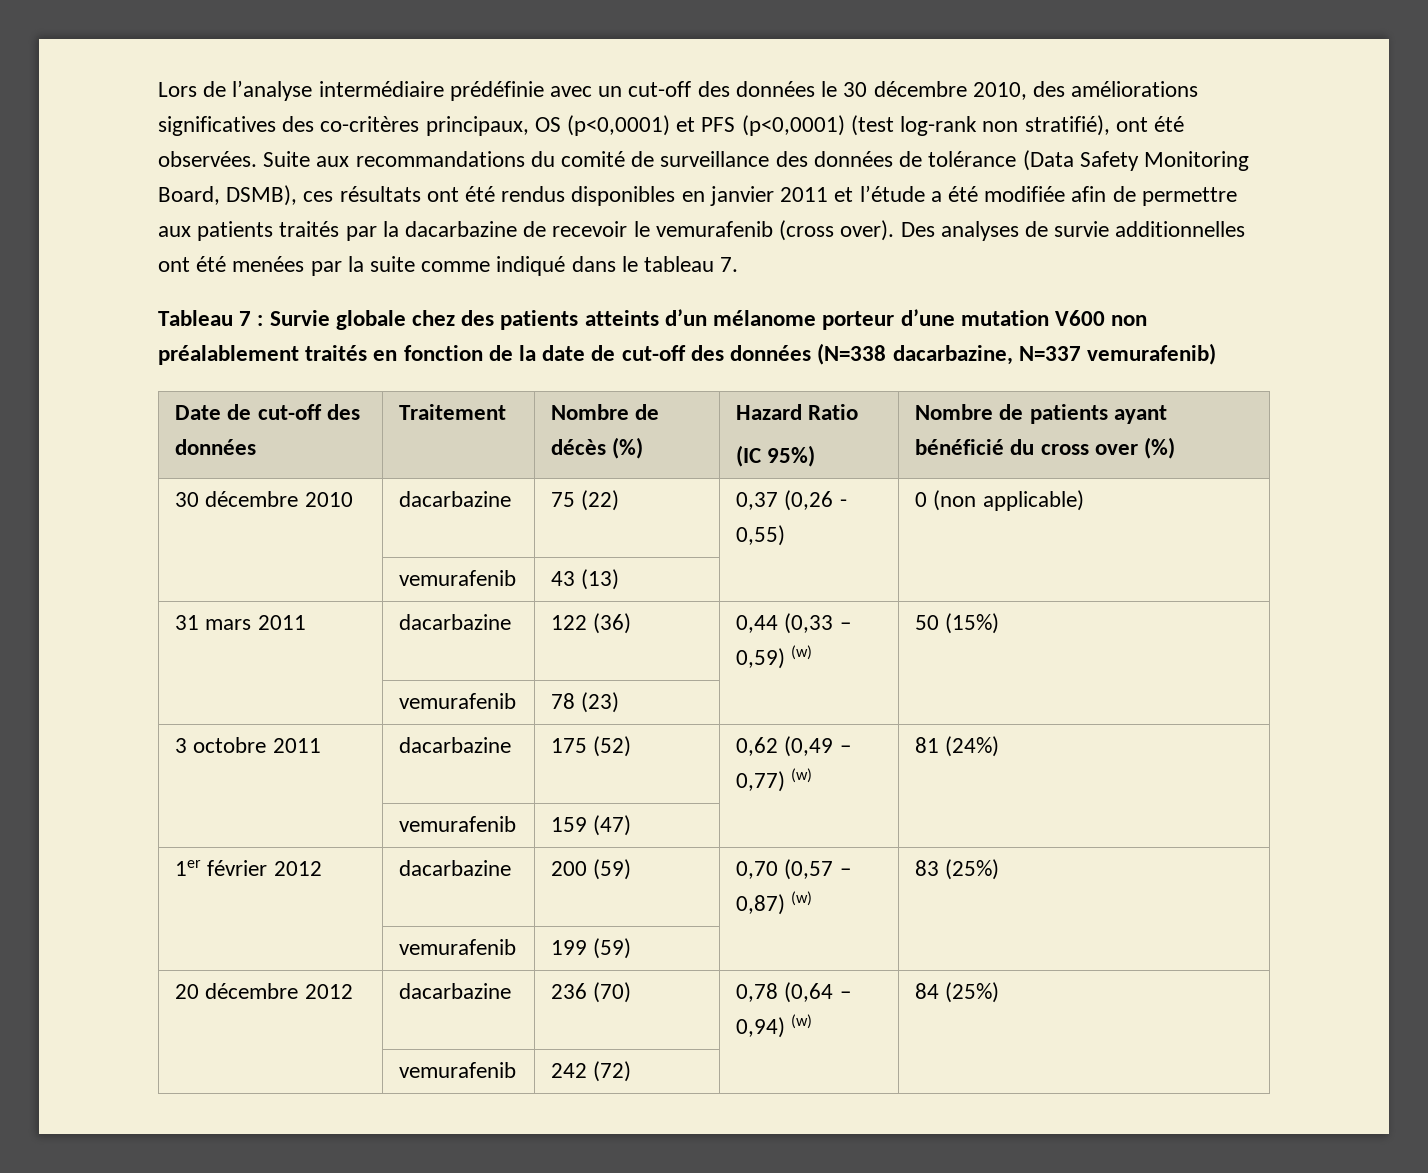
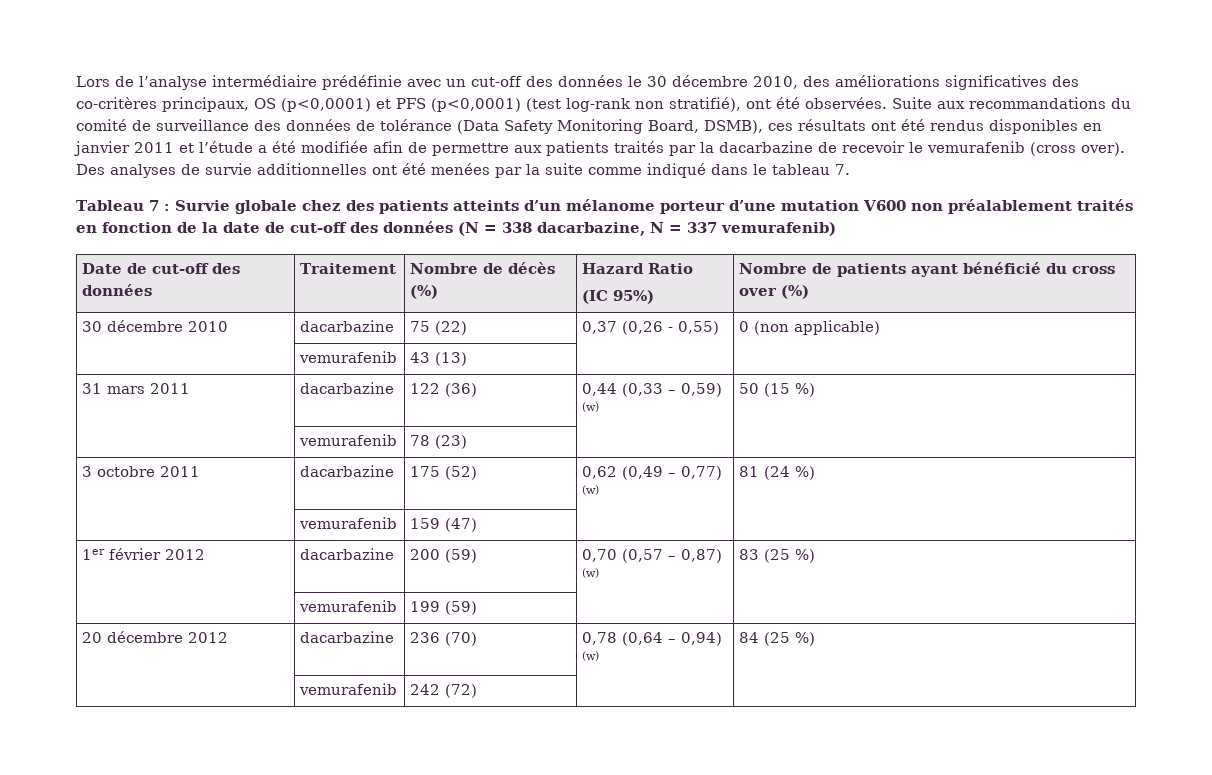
- Tableau 7 : Survie globale chez des patients atteints d’un mélanome porteur d’une mutation V600 non préalablement traités en fonction de la date de cut-off des données (N=338 dacarbazine, N=337 vemurafenib)
+ Tableau 7 : Survie globale chez des patients atteints d’un mélanome porteur d’une mutation V600 non préalablement traités en fonction de la date de cut-off des données (N = 338 dacarbazine, N = 337 vemurafenib)
- 31 mars 2011 | dacarbazine | 122 (36) | 0,44 (0,33 – 0,59) (w) | 50 (15%)
+ 31 mars 2011 | dacarbazine | 122 (36) | 0,44 (0,33 – 0,59) (w) | 50 (15 %)
- 3 octobre 2011 | dacarbazine | 175 (52) | 0,62 (0,49 – 0,77) (w) | 81 (24%)
+ 3 octobre 2011 | dacarbazine | 175 (52) | 0,62 (0,49 – 0,77) (w) | 81 (24 %)
- 1er février 2012 | dacarbazine | 200 (59) | 0,70 (0,57 – 0,87) (w) | 83 (25%)
+ 1er février 2012 | dacarbazine | 200 (59) | 0,70 (0,57 – 0,87) (w) | 83 (25 %)
- 20 décembre 2012 | dacarbazine | 236 (70) | 0,78 (0,64 – 0,94) (w) | 84 (25%)
+ 20 décembre 2012 | dacarbazine | 236 (70) | 0,78 (0,64 – 0,94) (w) | 84 (25 %)

